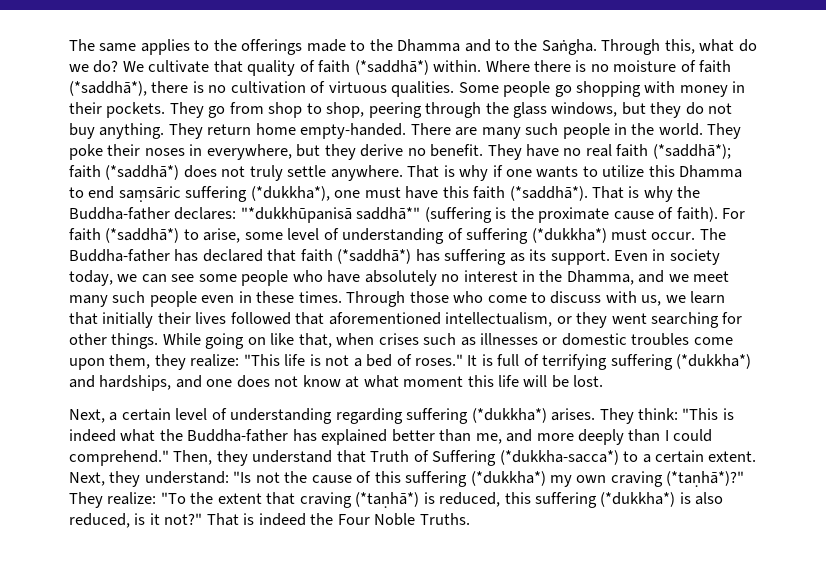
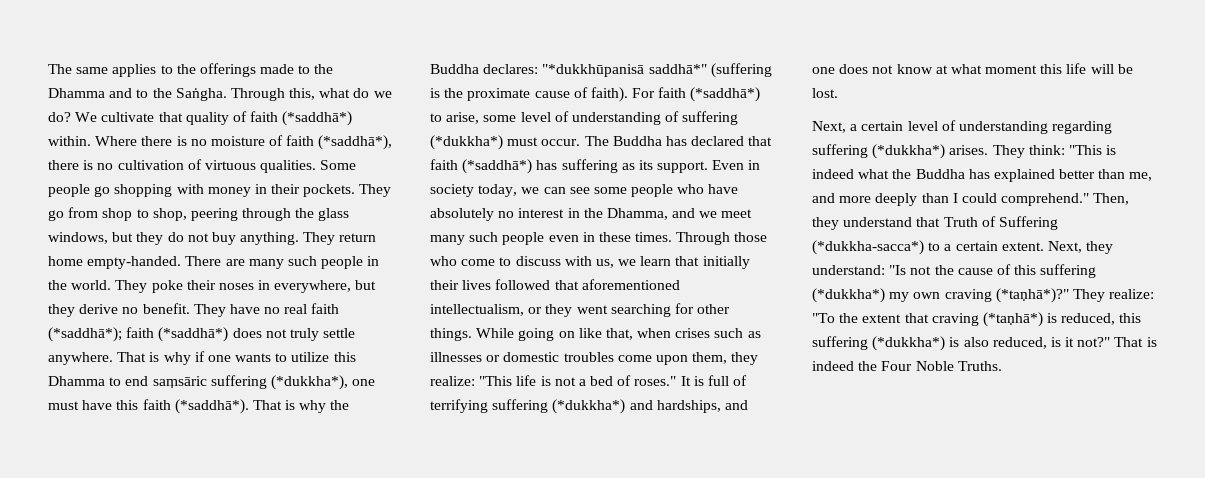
- That is why the Buddha-father declares: "*dukkhūpanisā saddhā*" (suffering is the proximate cause of faith).
+ That is why the Buddha declares: "*dukkhūpanisā saddhā*" (suffering is the proximate cause of faith).
- The Buddha-father has declared that faith (*saddhā*) has suffering as its support.
+ The Buddha has declared that faith (*saddhā*) has suffering as its support.
- They think: "This is indeed what the Buddha-father has explained better than me, and more deeply than I could comprehend."
+ They think: "This is indeed what the Buddha has explained better than me, and more deeply than I could comprehend."

